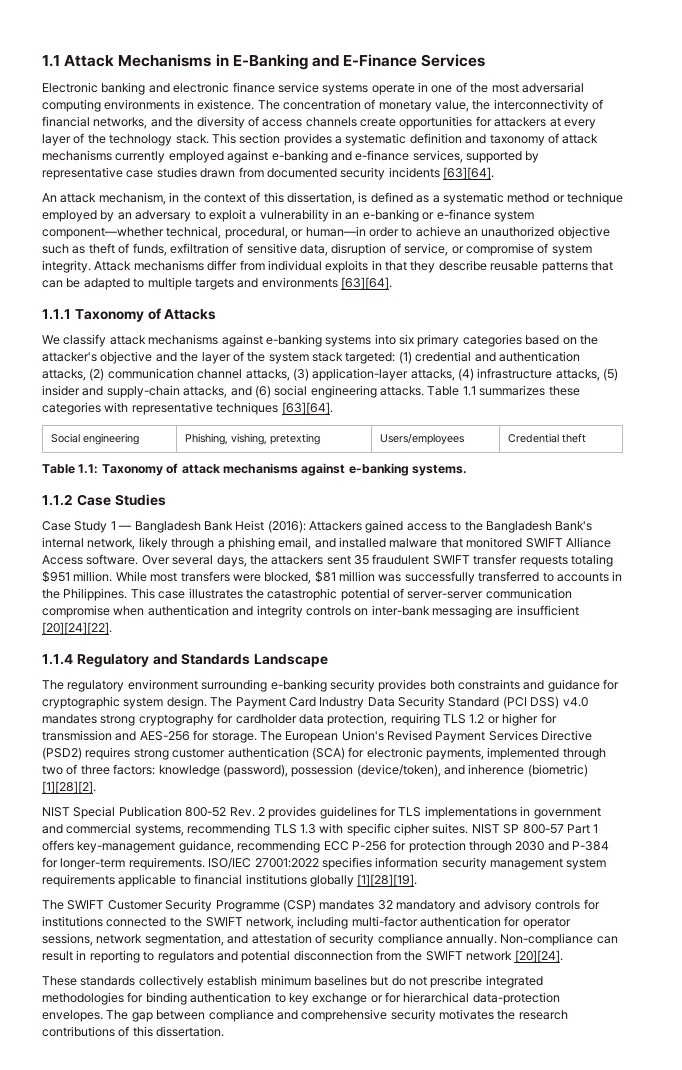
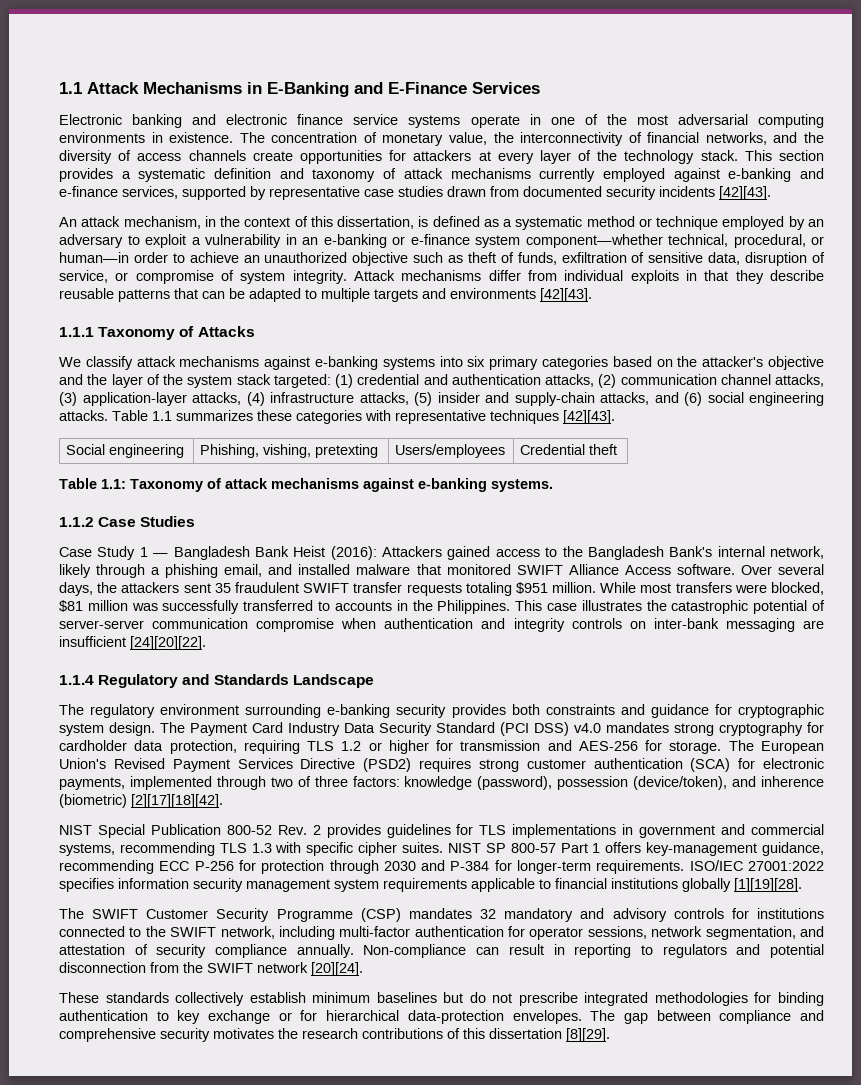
- This section provides a systematic definition and taxonomy of attack mechanisms currently employed against e-banking and e-finance services, supported by representative case studies drawn from documented security incidents [63][64].
+ This section provides a systematic definition and taxonomy of attack mechanisms currently employed against e-banking and e-finance services, supported by representative case studies drawn from documented security incidents [42][43].
- Attack mechanisms differ from individual exploits in that they describe reusable patterns that can be adapted to multiple targets and environments [63][64].
+ Attack mechanisms differ from individual exploits in that they describe reusable patterns that can be adapted to multiple targets and environments [42][43].
- Table 1.1 summarizes these categories with representative techniques [63][64].
+ Table 1.1 summarizes these categories with representative techniques [42][43].
- This case illustrates the catastrophic potential of server-server communication compromise when authentication and integrity controls on inter-bank messaging are insufficient [20][24][22].
+ This case illustrates the catastrophic potential of server-server communication compromise when authentication and integrity controls on inter-bank messaging are insufficient [24][20][22].
- The European Union's Revised Payment Services Directive (PSD2) requires strong customer authentication (SCA) for electronic payments, implemented through two of three factors: knowledge (password), possession (device/token), and inherence (biometric) [1][28][2].
+ The European Union's Revised Payment Services Directive (PSD2) requires strong customer authentication (SCA) for electronic payments, implemented through two of three factors: knowledge (password), possession (device/token), and inherence (biometric) [2][17][18][42].
- ISO/IEC 27001:2022 specifies information security management system requirements applicable to financial institutions globally [1][28][19].
+ ISO/IEC 27001:2022 specifies information security management system requirements applicable to financial institutions globally [1][19][28].
- The gap between compliance and comprehensive security motivates the research contributions of this dissertation.
+ The gap between compliance and comprehensive security motivates the research contributions of this dissertation [8][29].

